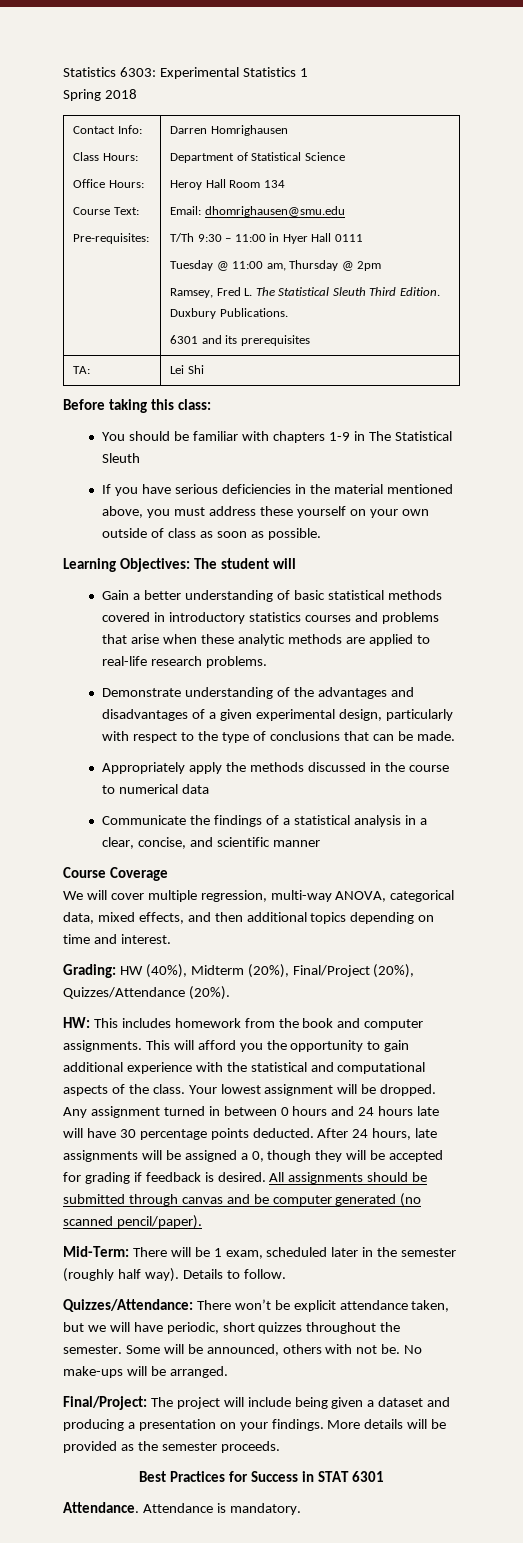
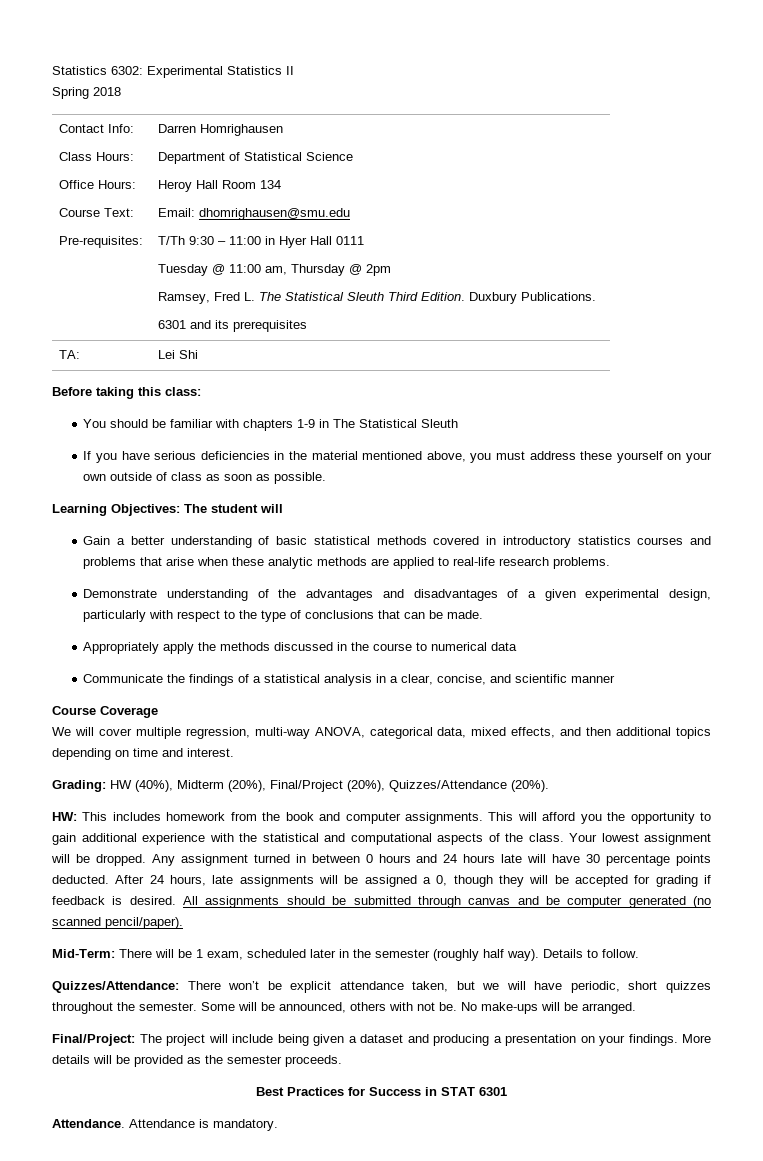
- Statistics 6303: Experimental Statistics 1
+ Statistics 6302: Experimental Statistics II

